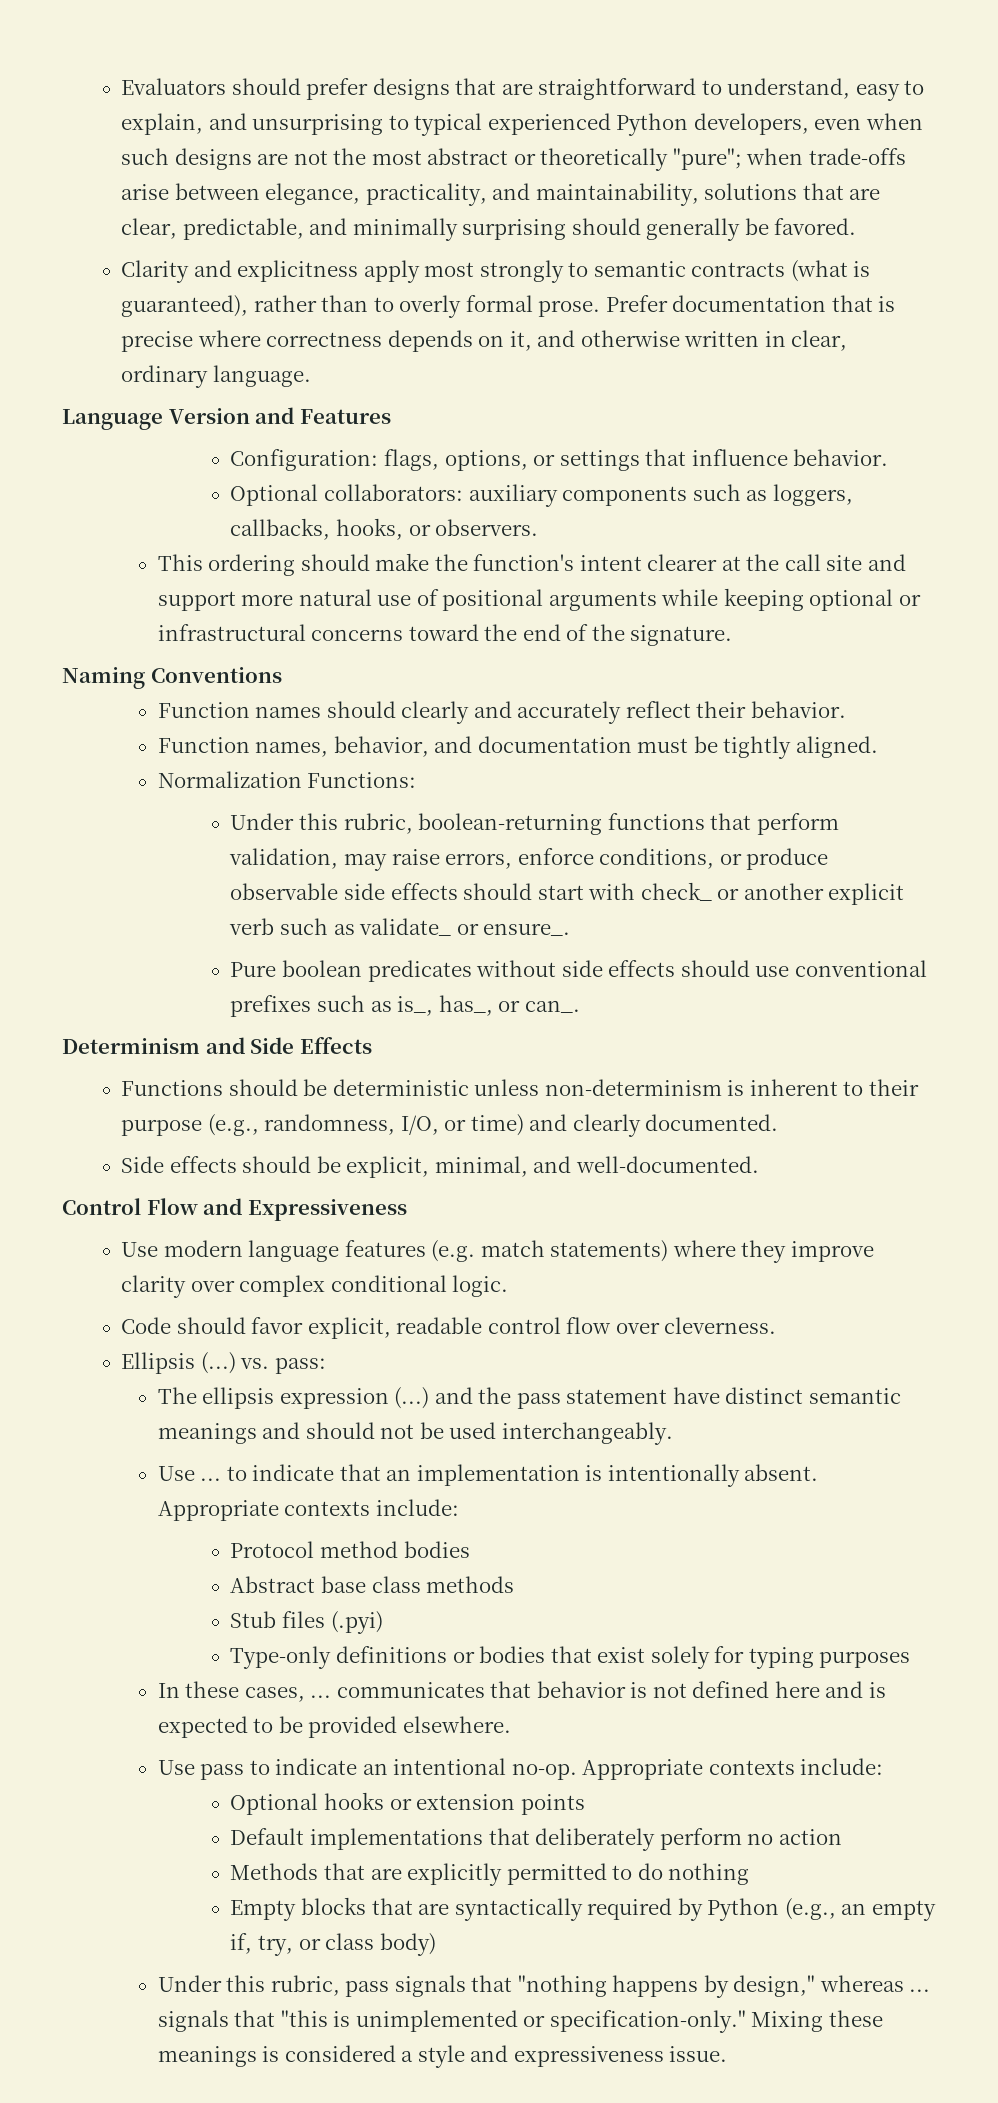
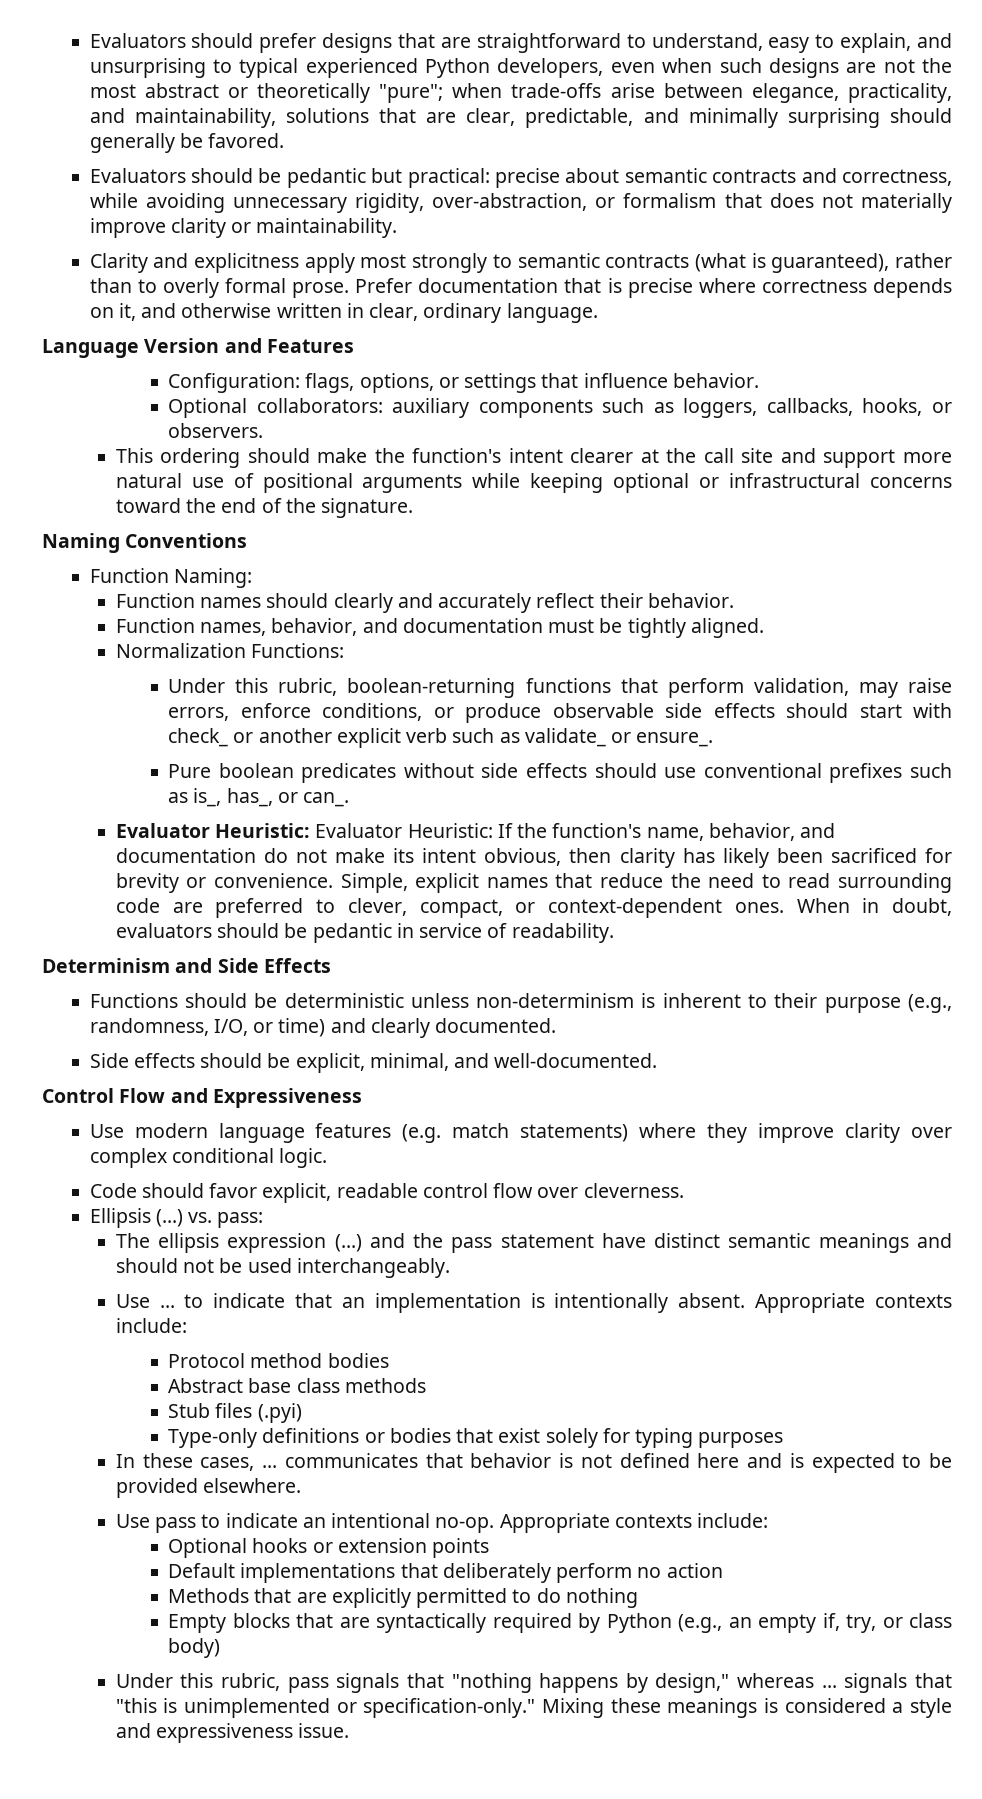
+ Evaluators should be pedantic but practical: precise about semantic contracts and correctness, while avoiding unnecessary rigidity, over-abstraction, or formalism that does not materially improve clarity or maintainability.
+ Function Naming:
+ Evaluator Heuristic: Evaluator Heuristic: If the function's name, behavior, and documentation do not make its intent obvious, then clarity has likely been sacrificed for brevity or convenience. Simple, explicit names that reduce the need to read surrounding code are preferred to clever, compact, or context-dependent ones. When in doubt, evaluators should be pedantic in service of readability.

